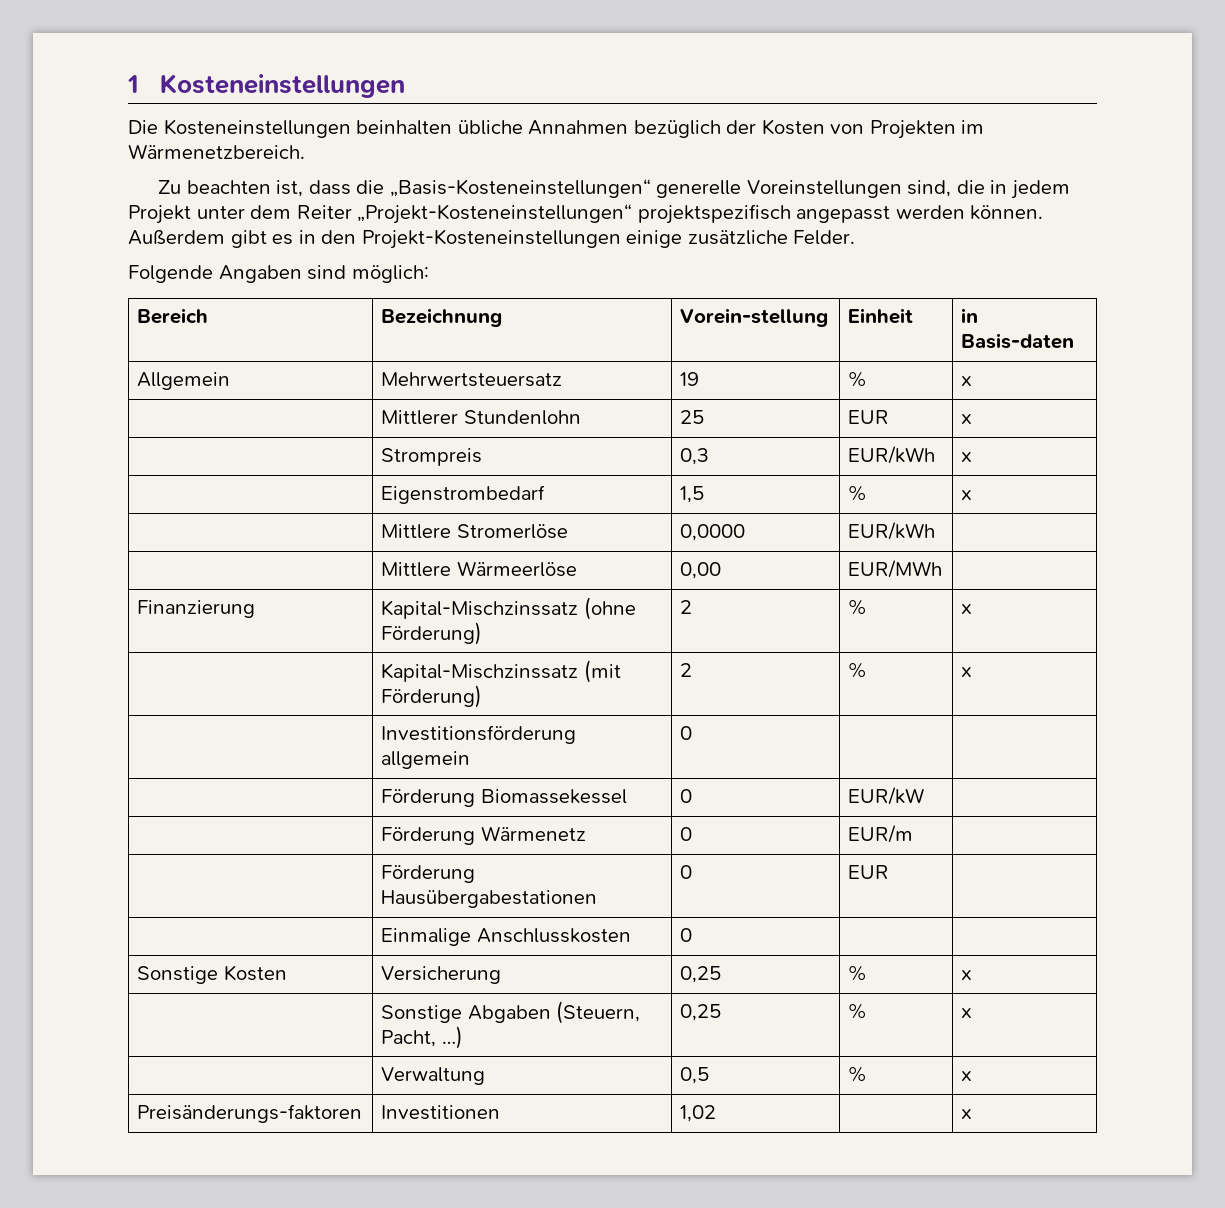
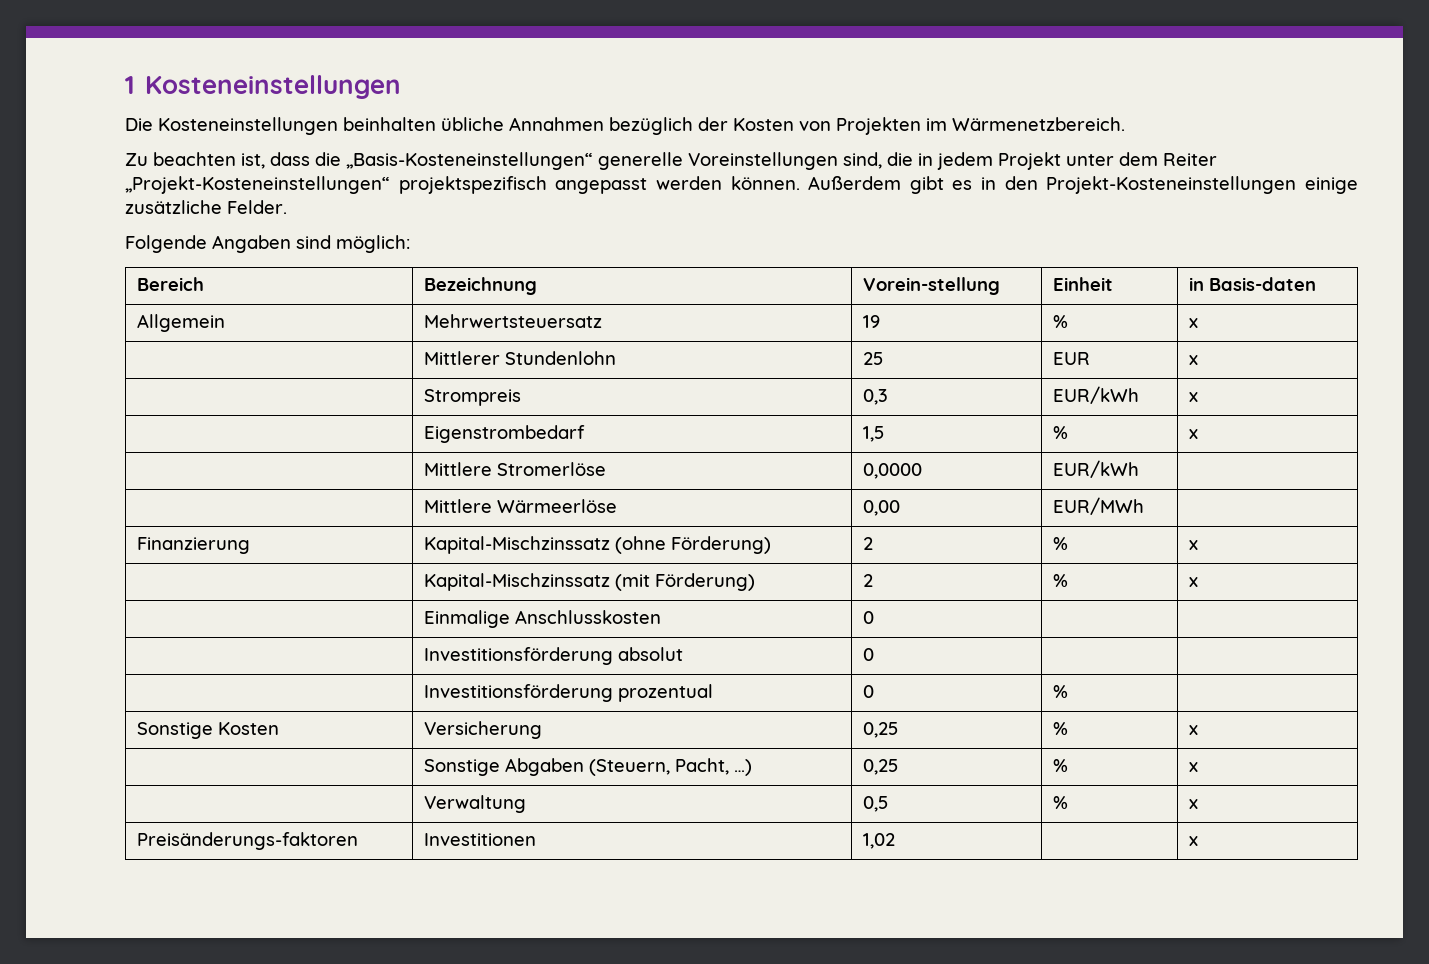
- | Investitionsförderung allgemein | 0 | |
- | Förderung Biomassekessel | 0 | EUR/kW |
- | Förderung Wärmenetz | 0 | EUR/m |
- | Förderung Hausübergabestationen | 0 | EUR |
  | Einmalige Anschlusskosten | 0 | |
+ | Investitionsförderung absolut | 0 | |
+ | Investitionsförderung prozentual | 0 | % |

